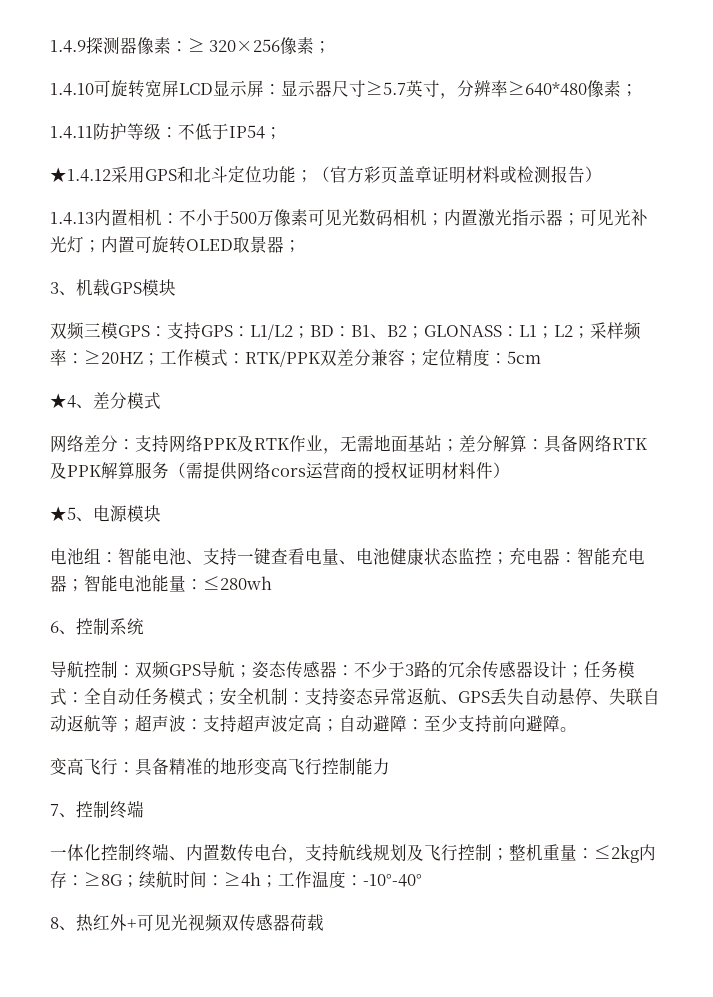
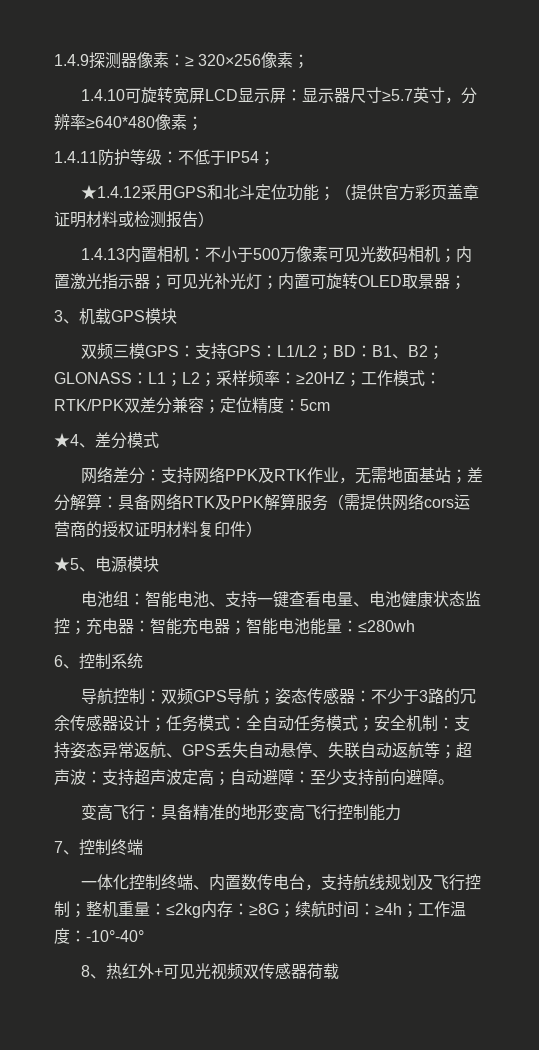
- ★1.4.12采用GPS和北斗定位功能；（官方彩页盖章证明材料或检测报告）
+ ★1.4.12采用GPS和北斗定位功能；（提供官方彩页盖章证明材料或检测报告）
- 网络差分：支持网络PPK及RTK作业，无需地面基站；差分解算：具备网络RTK及PPK解算服务（需提供网络cors运营商的授权证明材料件）
+ 网络差分：支持网络PPK及RTK作业，无需地面基站；差分解算：具备网络RTK及PPK解算服务（需提供网络cors运营商的授权证明材料复印件）

